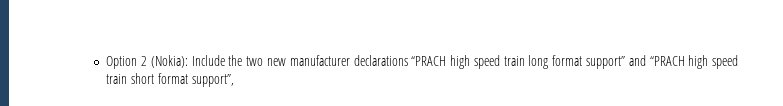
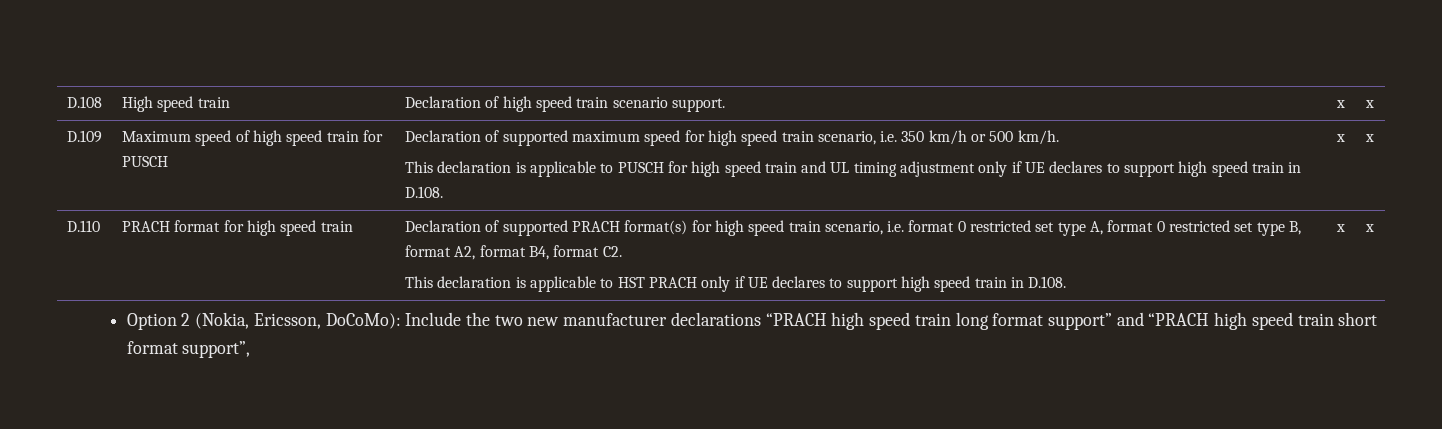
- Option 2 (Nokia): Include the two new manufacturer declarations “PRACH high speed train long format support” and “PRACH high speed train short format support”,
+ D.108 | High speed train | Declaration of high speed train scenario support. | x | x
+ D.109 | Maximum speed of high speed train for PUSCH | Declaration of supported maximum speed for high speed train scenario, i.e. 350 km/h or 500 km/h.
+ This declaration is applicable to PUSCH for high speed train and UL timing adjustment only if UE declares to support high speed train in D.108. | x | x
+ D.110 | PRACH format for high speed train | Declaration of supported PRACH format(s) for high speed train scenario, i.e. format 0 restricted set type A, format 0 restricted set type B, format A2, format B4, format C2.
+ This declaration is applicable to HST PRACH only if UE declares to support high speed train in D.108. | x | x
+ Option 2 (Nokia, Ericsson, DoCoMo): Include the two new manufacturer declarations “PRACH high speed train long format support” and “PRACH high speed train short format support”,

